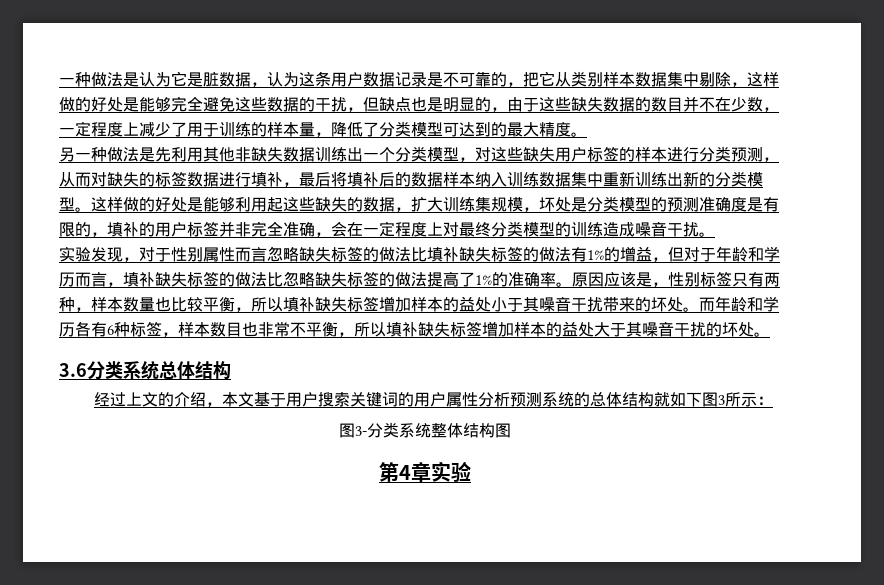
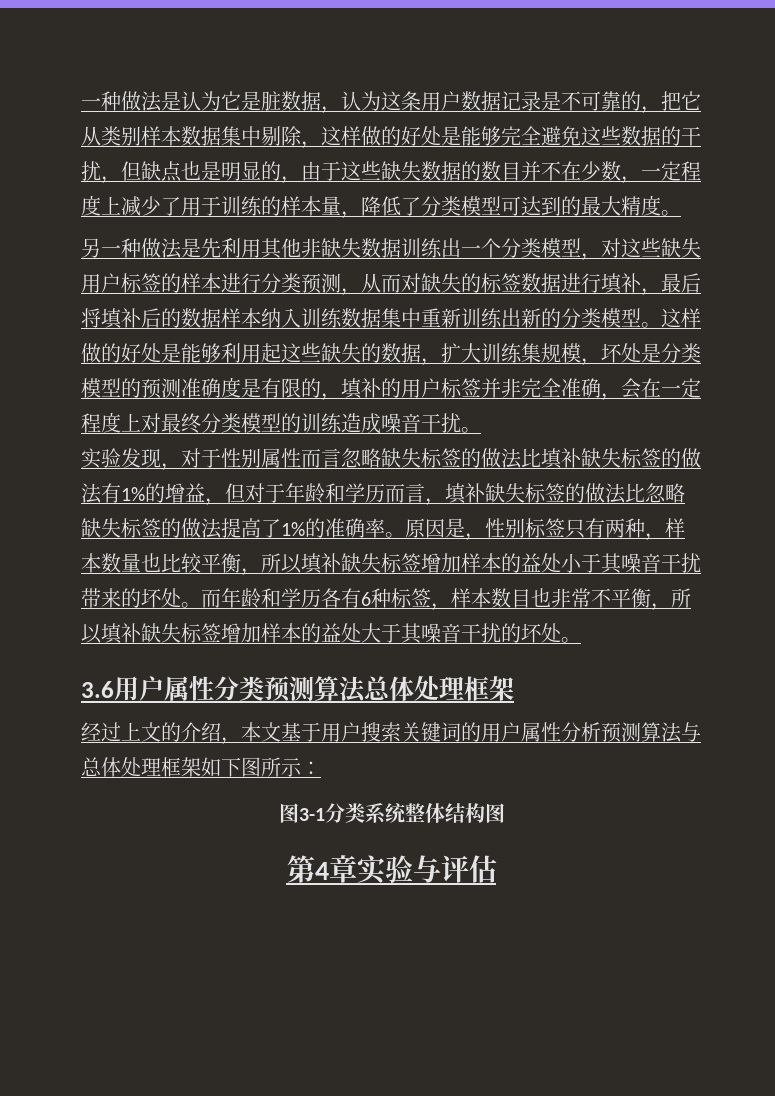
- 原因应该是，性别标签只有两种，样本数量也比较平衡，所以填补缺失标签增加样本的益处小于其噪音干扰带来的坏处。
+ 原因是，性别标签只有两种，样本数量也比较平衡，所以填补缺失标签增加样本的益处小于其噪音干扰带来的坏处。
- 3.6分类系统总体结构
+ 3.6用户属性分类预测算法总体处理框架
- 经过上文的介绍，本文基于用户搜索关键词的用户属性分析预测系统的总体结构就如下图3所示：
+ 经过上文的介绍，本文基于用户搜索关键词的用户属性分析预测算法与总体处理框架如下图所示：
- 图3-分类系统整体结构图
+ 图3-1分类系统整体结构图
- 第4章实验
+ 第4章实验与评估

